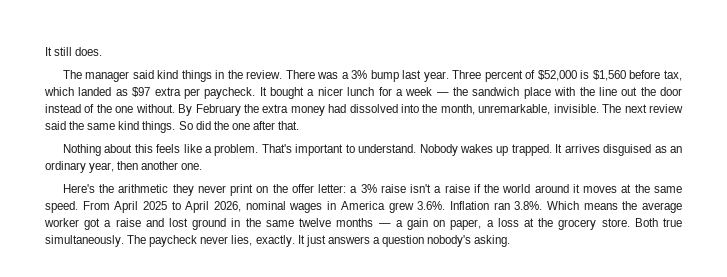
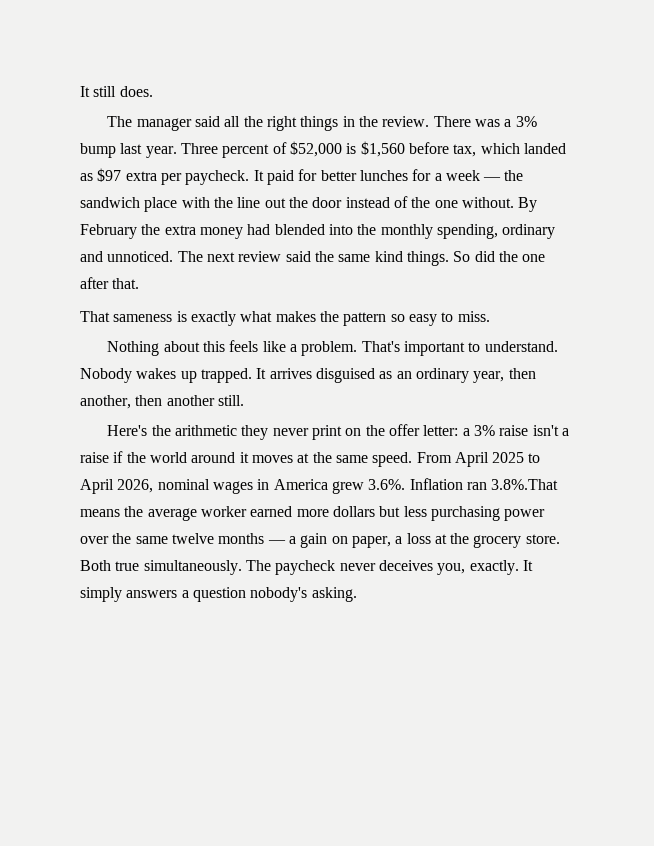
- The manager said kind things in the review.
+ The manager said all the right things in the review.
- It bought a nicer lunch for a week — the sandwich place with the line out the door instead of the one without.
+ It paid for better lunches for a week — the sandwich place with the line out the door instead of the one without.
- By February the extra money had dissolved into the month, unremarkable, invisible.
+ By February the extra money had blended into the monthly spending, ordinary and unnoticed.
+ That sameness is exactly what makes the pattern so easy to miss.
- It arrives disguised as an ordinary year, then another one.
+ It arrives disguised as an ordinary year, then another, then another still.
- From April 2025 to April 2026, nominal wages in America grew 3.6%. Inflation ran 3.8%. Which means the average worker got a raise and lost ground in the same twelve months — a gain on paper, a loss at the grocery store.
+ From April 2025 to April 2026, nominal wages in America grew 3.6%. Inflation ran 3.8%.That means the average worker earned more dollars but less purchasing power over the same twelve months — a gain on paper, a loss at the grocery store.
- The paycheck never lies, exactly.
+ The paycheck never deceives you, exactly.
- It just answers a question nobody's asking.
+ It simply answers a question nobody's asking.

